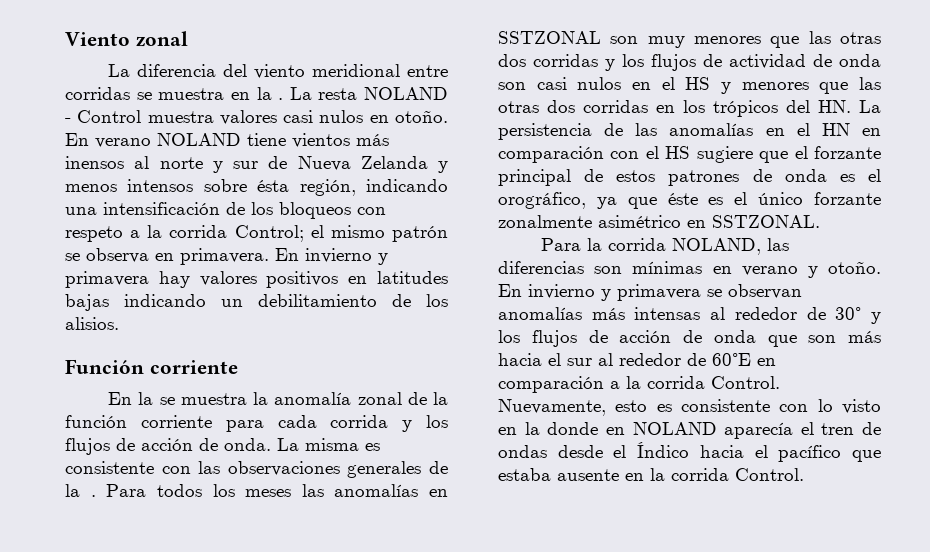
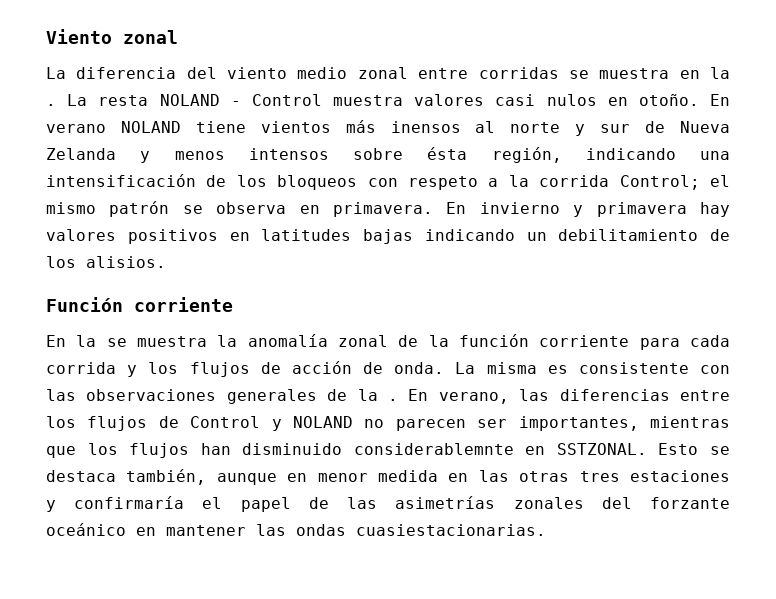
- La diferencia del viento meridional entre corridas se muestra en la .
+ La diferencia del viento medio zonal entre corridas se muestra en la .
- Para todos los meses las anomalías en SSTZONAL son muy menores que las otras dos corridas y los flujos de actividad de onda son casi nulos en el HS y menores que las otras dos corridas en los trópicos del HN. La persistencia de las anomalías en el HN en comparación con el HS sugiere que el forzante principal de estos patrones de onda es el orográfico, ya que éste es el único forzante zonalmente asimétrico en SSTZONAL.
- Para la corrida NOLAND, las diferencias son mínimas en verano y otoño. En invierno y primavera se observan anomalías más intensas al rededor de 30° y los flujos de acción de onda que son más hacia el sur al rededor de 60°E en comparación a la corrida Control. Nuevamente, esto es consistente con lo visto en la donde en NOLAND aparecía el tren de ondas desde el Índico hacia el pacífico que estaba ausente en la corrida Control.
+ En verano, las diferencias entre los flujos de Control y NOLAND no parecen ser importantes, mientras que los flujos han disminuido considerablemnte en SSTZONAL. Esto se destaca también, aunque en menor medida en las otras tres estaciones y confirmaría el papel de las asimetrías zonales del forzante oceánico en mantener las ondas cuasiestacionarias.

